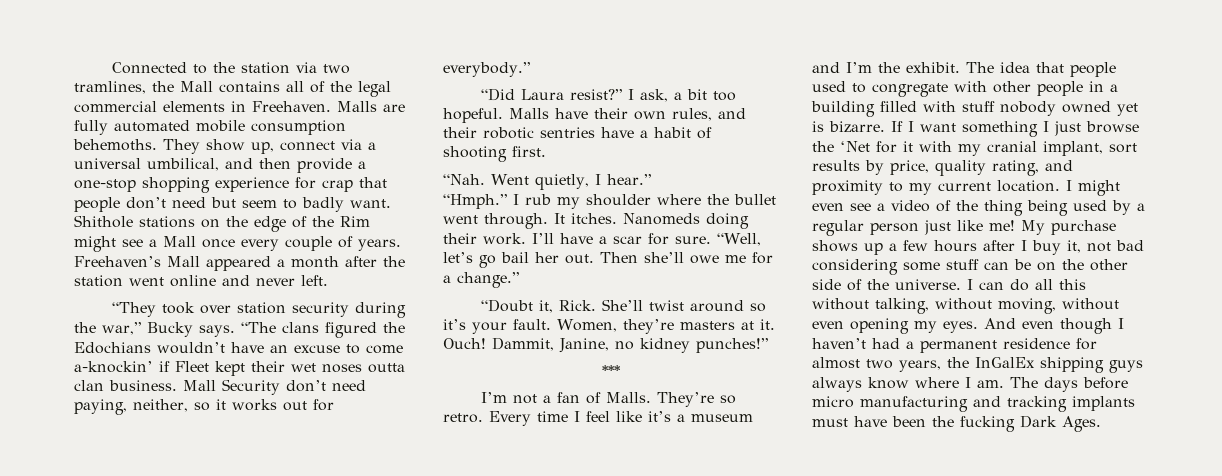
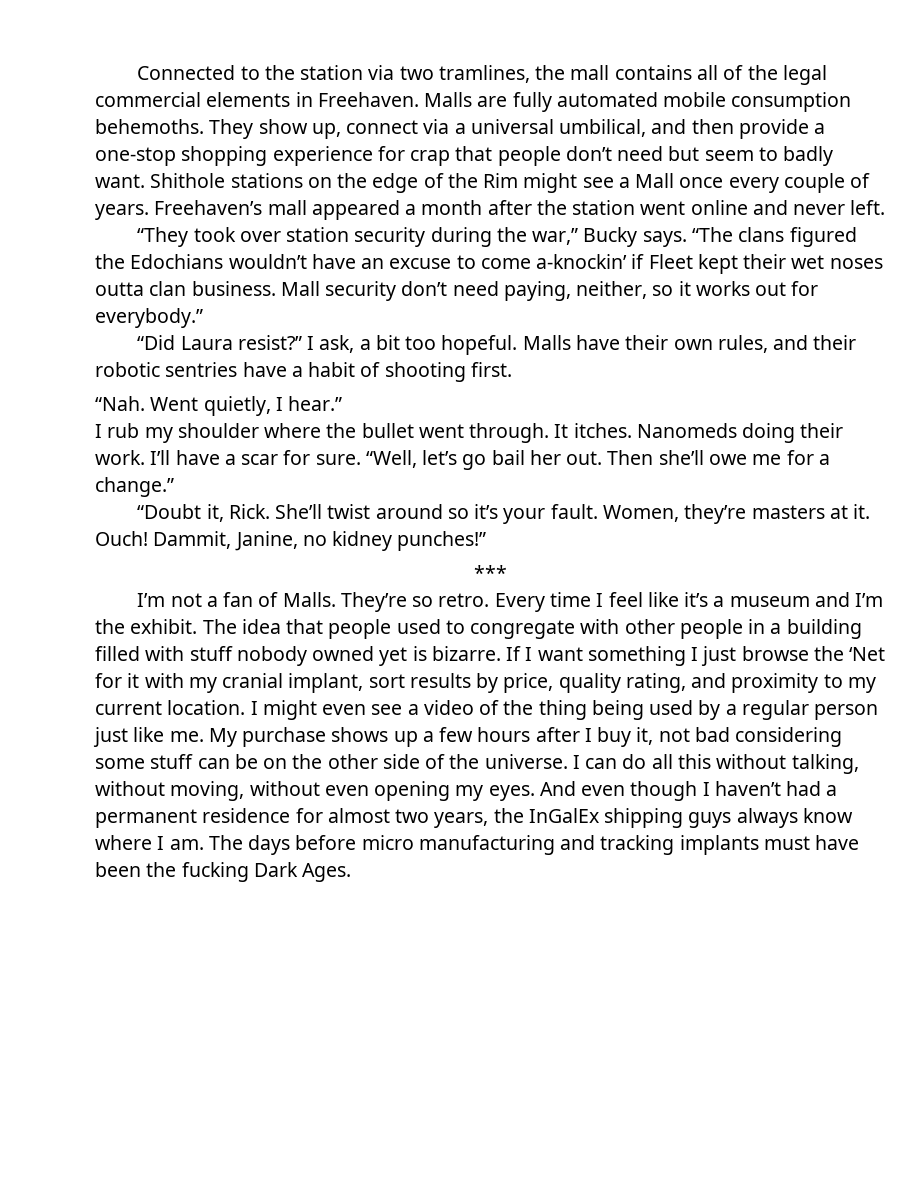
- Connected to the station via two tramlines, the Mall contains all of the legal commercial elements in Freehaven.
+ Connected to the station via two tramlines, the mall contains all of the legal commercial elements in Freehaven.
- Freehaven’s Mall appeared a month after the station went online and never left.
+ Freehaven’s mall appeared a month after the station went online and never left.
- Mall Security don’t need paying, neither, so it works out for everybody.”
+ Mall security don’t need paying, neither, so it works out for everybody.”
- “Hmph.”
- I might even see a video of the thing being used by a regular person just like me!
+ I might even see a video of the thing being used by a regular person just like me.

